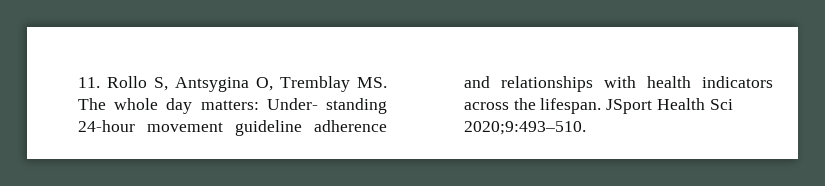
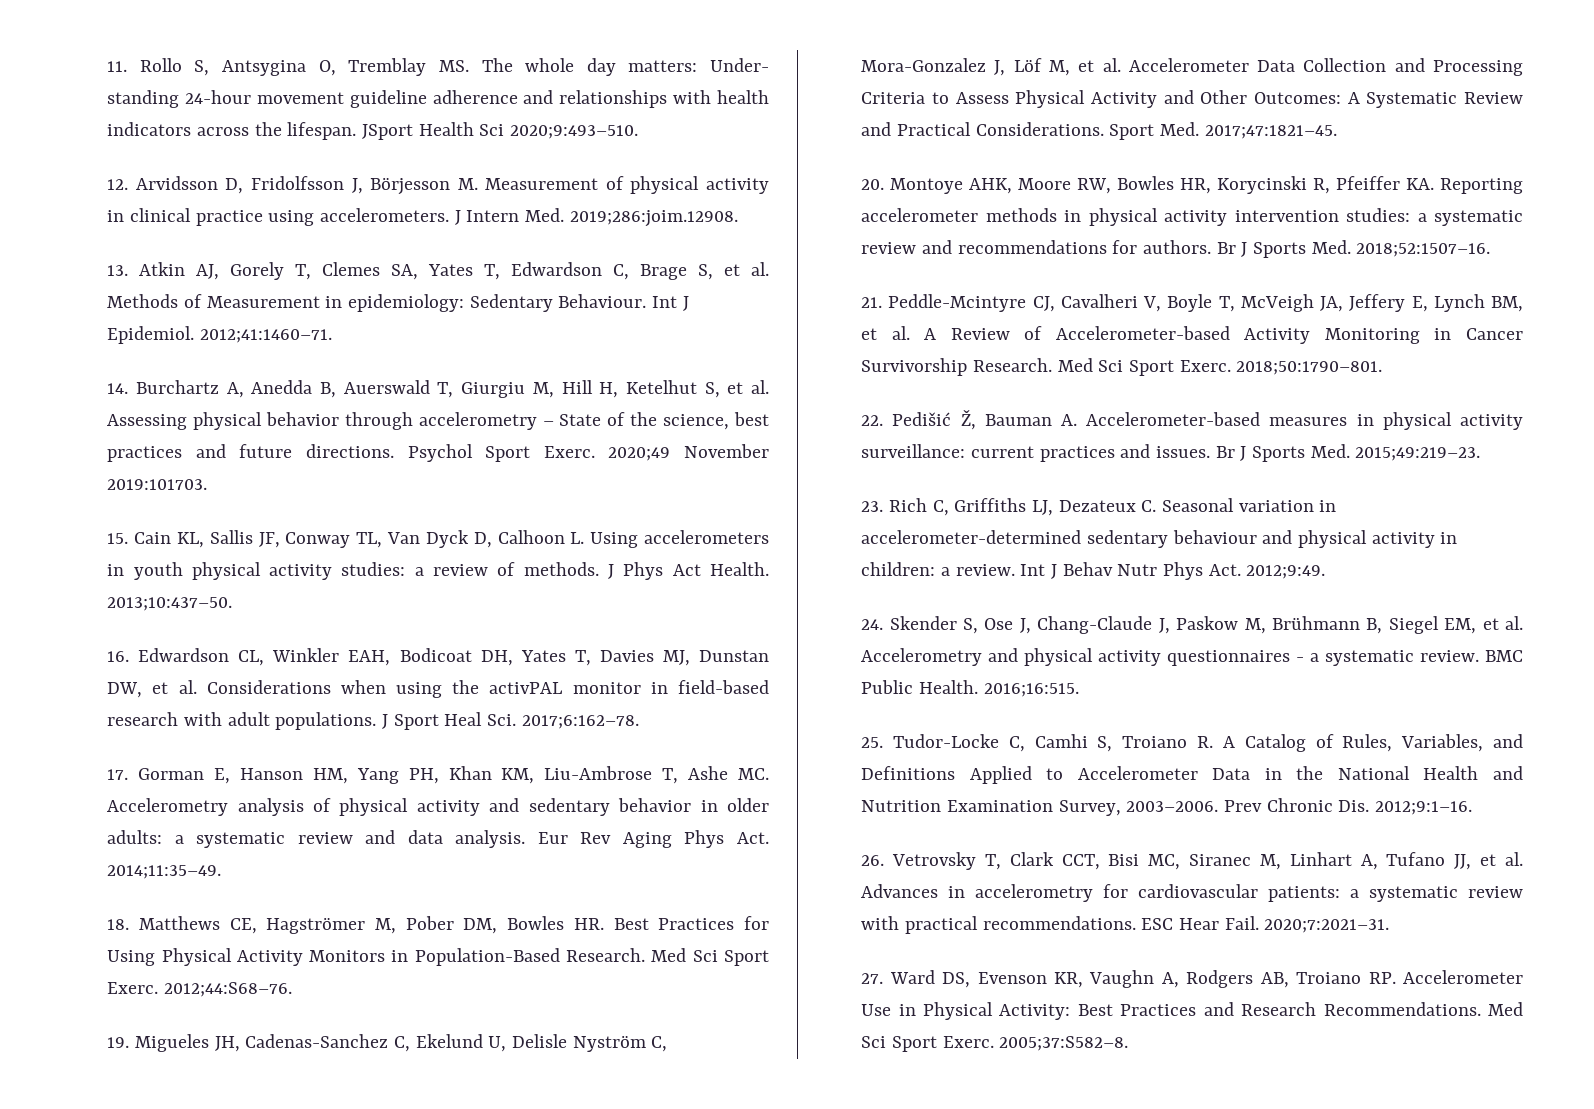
+ 12. Arvidsson D, Fridolfsson J, Börjesson M. Measurement of physical activity in clinical practice using accelerometers. J Intern Med. 2019;286:joim.12908.
+ 13. Atkin AJ, Gorely T, Clemes SA, Yates T, Edwardson C, Brage S, et al. Methods of Measurement in epidemiology: Sedentary Behaviour. Int J Epidemiol. 2012;41:1460–71.
+ 14. Burchartz A, Anedda B, Auerswald T, Giurgiu M, Hill H, Ketelhut S, et al. Assessing physical behavior through accelerometry – State of the science, best practices and future directions. Psychol Sport Exerc. 2020;49 November 2019:101703.
+ 15. Cain KL, Sallis JF, Conway TL, Van Dyck D, Calhoon L. Using accelerometers in youth physical activity studies: a review of methods. J Phys Act Health. 2013;10:437–50.
+ 16. Edwardson CL, Winkler EAH, Bodicoat DH, Yates T, Davies MJ, Dunstan DW, et al. Considerations when using the activPAL monitor in field-based research with adult populations. J Sport Heal Sci. 2017;6:162–78.
+ 17. Gorman E, Hanson HM, Yang PH, Khan KM, Liu-Ambrose T, Ashe MC. Accelerometry analysis of physical activity and sedentary behavior in older adults: a systematic review and data analysis. Eur Rev Aging Phys Act. 2014;11:35–49.
+ 18. Matthews CE, Hagströmer M, Pober DM, Bowles HR. Best Practices for Using Physical Activity Monitors in Population-Based Research. Med Sci Sport Exerc. 2012;44:S68–76.
+ 19. Migueles JH, Cadenas-Sanchez C, Ekelund U, Delisle Nyström C, Mora-Gonzalez J, Löf M, et al. Accelerometer Data Collection and Processing Criteria to Assess Physical Activity and Other Outcomes: A Systematic Review and Practical Considerations. Sport Med. 2017;47:1821–45.
+ 20. Montoye AHK, Moore RW, Bowles HR, Korycinski R, Pfeiffer KA. Reporting accelerometer methods in physical activity intervention studies: a systematic review and recommendations for authors. Br J Sports Med. 2018;52:1507–16.
+ 21. Peddle-Mcintyre CJ, Cavalheri V, Boyle T, McVeigh JA, Jeffery E, Lynch BM, et al. A Review of Accelerometer-based Activity Monitoring in Cancer Survivorship Research. Med Sci Sport Exerc. 2018;50:1790–801.
+ 22. Pedišić Ž, Bauman A. Accelerometer-based measures in physical activity surveillance: current practices and issues. Br J Sports Med. 2015;49:219–23.
+ 23. Rich C, Griffiths LJ, Dezateux C. Seasonal variation in accelerometer-determined sedentary behaviour and physical activity in children: a review. Int J Behav Nutr Phys Act. 2012;9:49.
+ 24. Skender S, Ose J, Chang-Claude J, Paskow M, Brühmann B, Siegel EM, et al. Accelerometry and physical activity questionnaires - a systematic review. BMC Public Health. 2016;16:515.
+ 25. Tudor-Locke C, Camhi S, Troiano R. A Catalog of Rules, Variables, and Definitions Applied to Accelerometer Data in the National Health and Nutrition Examination Survey, 2003–2006. Prev Chronic Dis. 2012;9:1–16.
+ 26. Vetrovsky T, Clark CCT, Bisi MC, Siranec M, Linhart A, Tufano JJ, et al. Advances in accelerometry for cardiovascular patients: a systematic review with practical recommendations. ESC Hear Fail. 2020;7:2021–31.
+ 27. Ward DS, Evenson KR, Vaughn A, Rodgers AB, Troiano RP. Accelerometer Use in Physical Activity: Best Practices and Research Recommendations. Med Sci Sport Exerc. 2005;37:S582–8.

